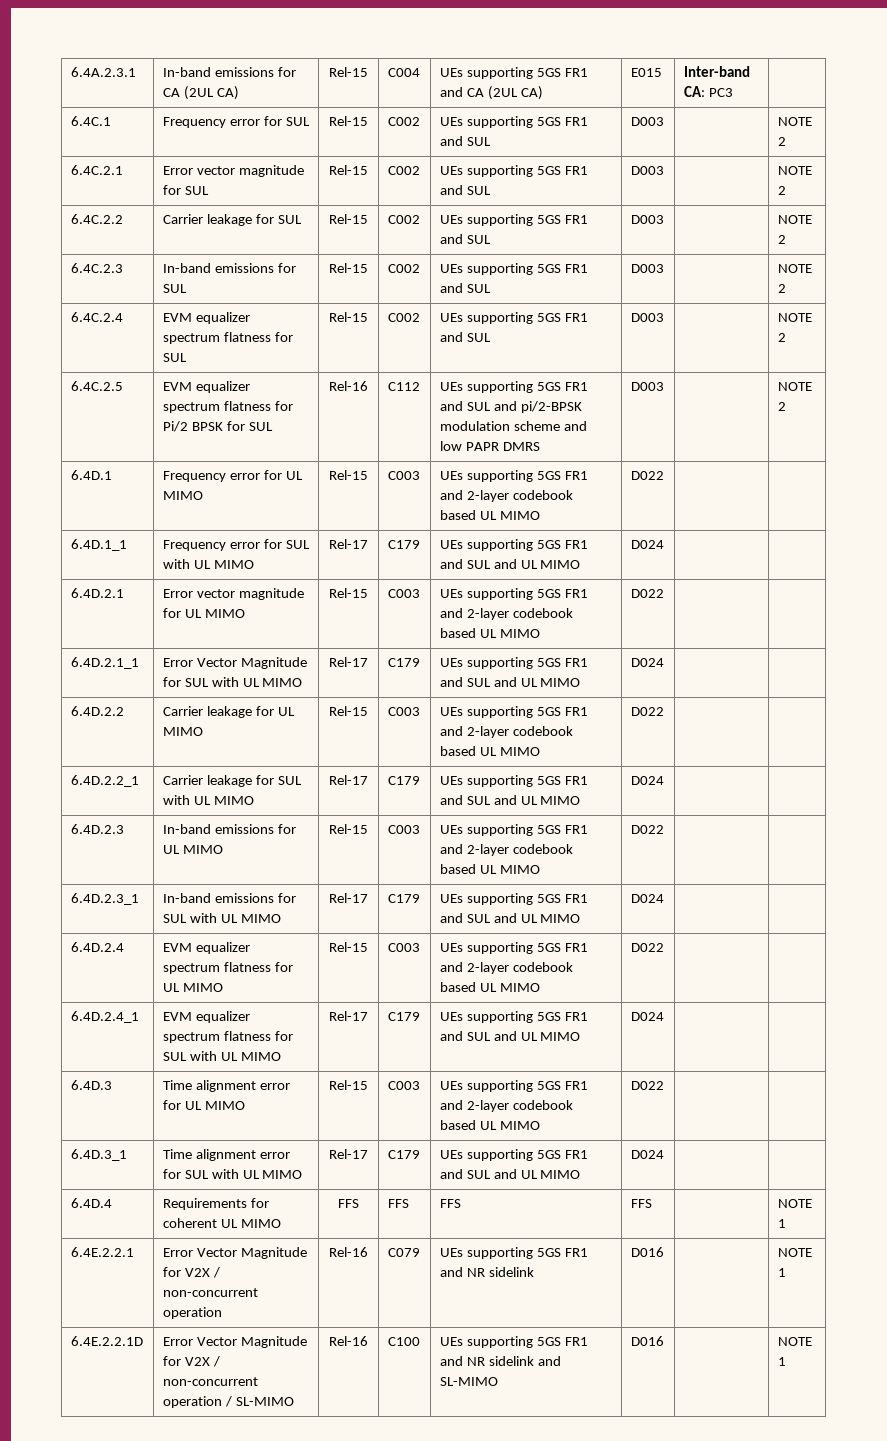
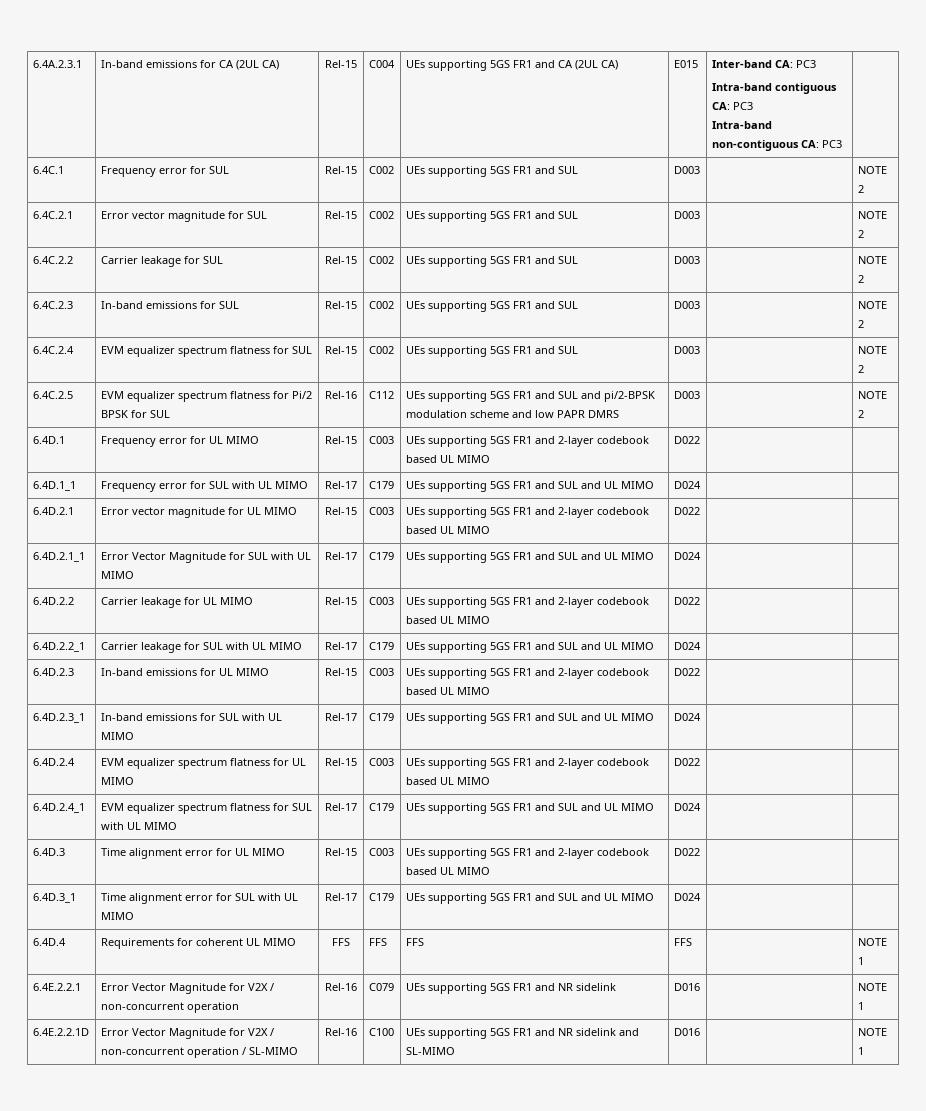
- 6.4A.2.3.1 | In-band emissions for CA (2UL CA) | Rel-15 | C004 | UEs supporting 5GS FR1 and CA (2UL CA) | E015 | Inter-band CA: PC3 |
+ 6.4A.2.3.1 | In-band emissions for CA (2UL CA) | Rel-15 | C004 | UEs supporting 5GS FR1 and CA (2UL CA) | E015 | Inter-band CA: PC3
+ Intra-band contiguous CA: PC3
+ Intra-band non-contiguous CA: PC3 |

